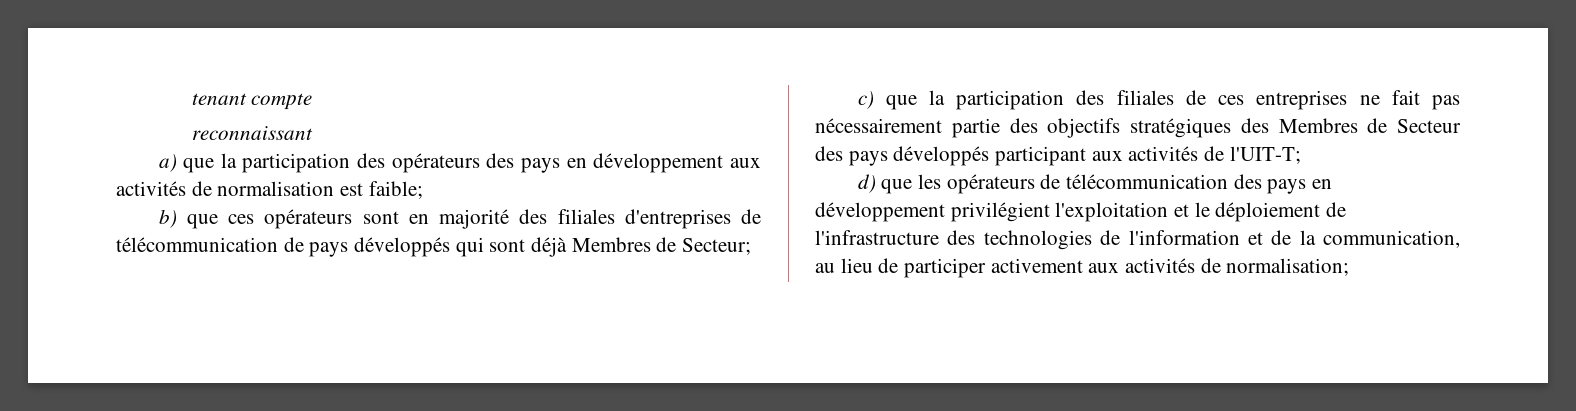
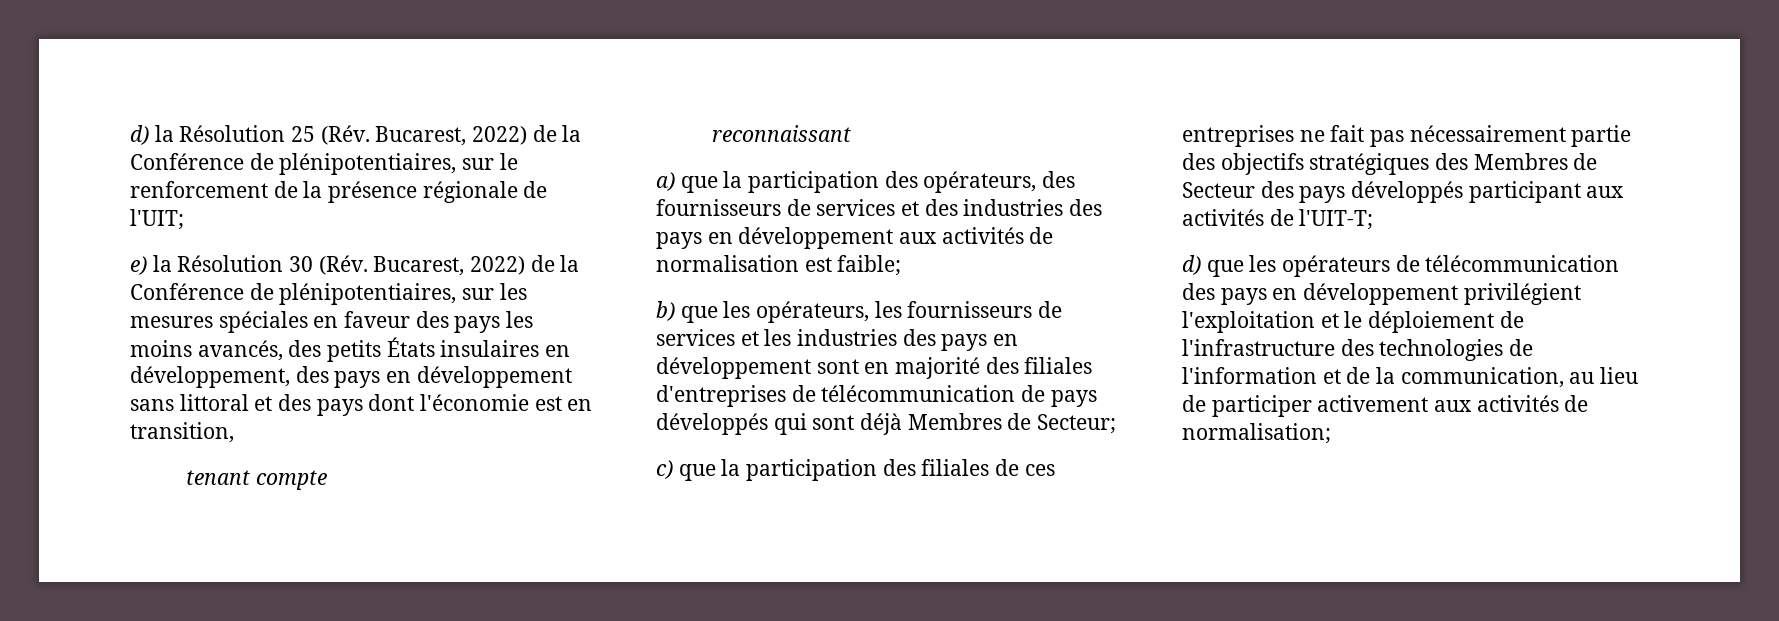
+ d) la Résolution 25 (Rév. Bucarest, 2022) de la Conférence de plénipotentiaires, sur le renforcement de la présence régionale de l'UIT;
+ e) la Résolution 30 (Rév. Bucarest, 2022) de la Conférence de plénipotentiaires, sur les mesures spéciales en faveur des pays les moins avancés, des petits États insulaires en développement, des pays en développement sans littoral et des pays dont l'économie est en transition,
- a) que la participation des opérateurs des pays en développement aux activités de normalisation est faible;
+ a) que la participation des opérateurs, des fournisseurs de services et des industries des pays en développement aux activités de normalisation est faible;
- b) que ces opérateurs sont en majorité des filiales d'entreprises de télécommunication de pays développés qui sont déjà Membres de Secteur;
+ b) que les opérateurs, les fournisseurs de services et les industries des pays en développement sont en majorité des filiales d'entreprises de télécommunication de pays développés qui sont déjà Membres de Secteur;

